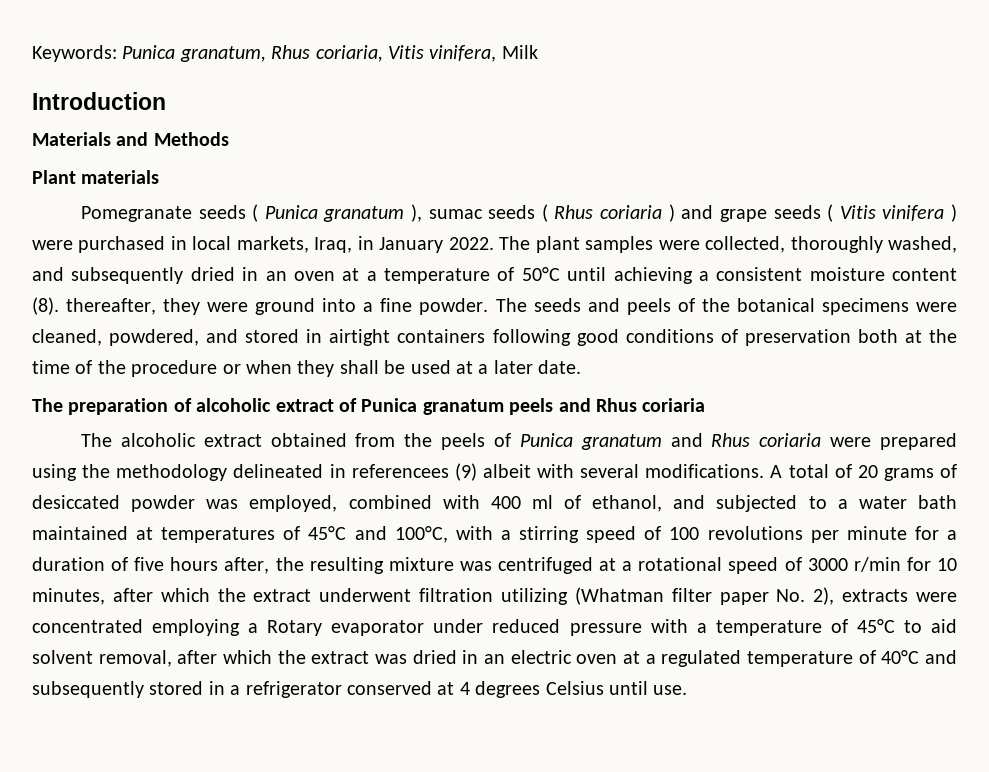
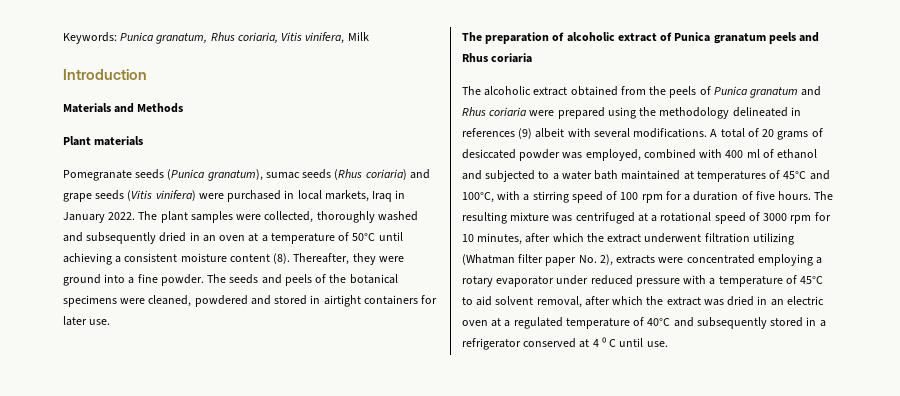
- Pomegranate seeds ( Punica granatum ), sumac seeds ( Rhus coriaria ) and grape seeds ( Vitis vinifera ) were purchased in local markets, Iraq, in January 2022.
+ Pomegranate seeds (Punica granatum), sumac seeds (Rhus coriaria) and grape seeds (Vitis vinifera) were purchased in local markets, Iraq in January 2022.
- The plant samples were collected, thoroughly washed, and subsequently dried in an oven at a temperature of 50°C until achieving a consistent moisture content (8). thereafter, they were ground into a fine powder.
+ The plant samples were collected, thoroughly washed and subsequently dried in an oven at a temperature of 50°C until achieving a consistent moisture content (8). Thereafter, they were ground into a fine powder.
- The seeds and peels of the botanical specimens were cleaned, powdered, and stored in airtight containers following good conditions of preservation both at the time of the procedure or when they shall be used at a later date.
+ The seeds and peels of the botanical specimens were cleaned, powdered and stored in airtight containers for later use.
- The alcoholic extract obtained from the peels of Punica granatum and Rhus coriaria were prepared using the methodology delineated in referencees (9) albeit with several modifications.
+ The alcoholic extract obtained from the peels of Punica granatum and Rhus coriaria were prepared using the methodology delineated in references (9) albeit with several modifications.
- A total of 20 grams of desiccated powder was employed, combined with 400 ml of ethanol, and subjected to a water bath maintained at temperatures of 45°C and 100°C, with a stirring speed of 100 revolutions per minute for a duration of five hours after, the resulting mixture was centrifuged at a rotational speed of 3000 r/min for 10 minutes, after which the extract underwent filtration utilizing (Whatman filter paper No. 2), extracts were concentrated employing a Rotary evaporator under reduced pressure with a temperature of 45°C to aid solvent removal, after which the extract was dried in an electric oven at a regulated temperature of 40°C and subsequently stored in a refrigerator conserved at 4 degrees Celsius until use.
+ A total of 20 grams of desiccated powder was employed, combined with 400 ml of ethanol and subjected to a water bath maintained at temperatures of 45°C and 100°C, with a stirring speed of 100 rpm for a duration of five hours. The resulting mixture was centrifuged at a rotational speed of 3000 rpm for 10 minutes, after which the extract underwent filtration utilizing (Whatman filter paper No. 2), extracts were concentrated employing a rotary evaporator under reduced pressure with a temperature of 45°C to aid solvent removal, after which the extract was dried in an electric oven at a regulated temperature of 40°C and subsequently stored in a refrigerator conserved at 4 ⁰ C until use.

